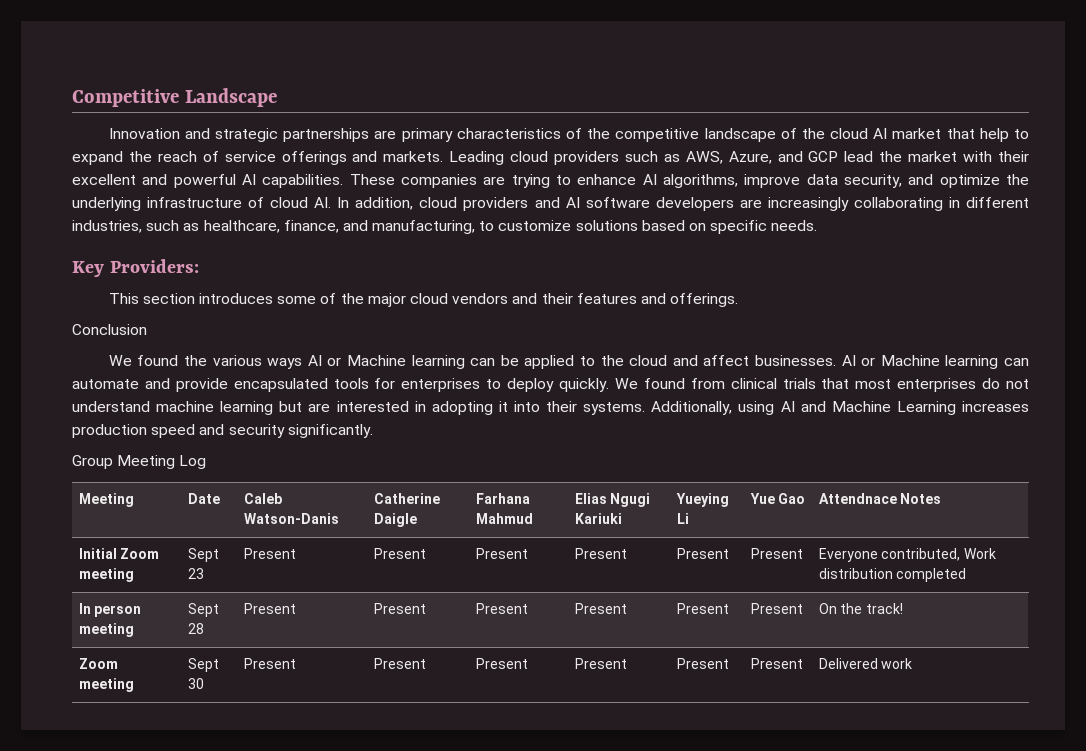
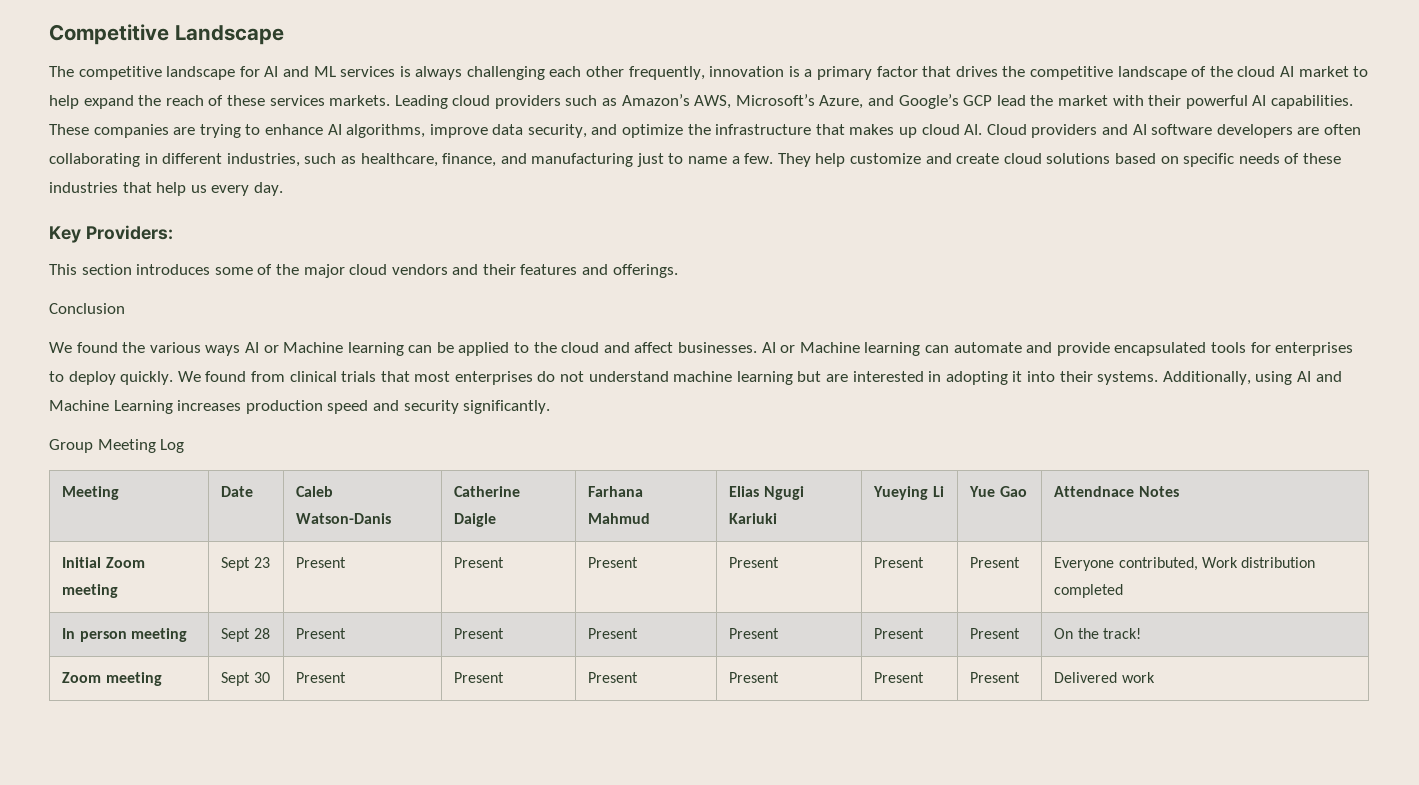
- Innovation and strategic partnerships are primary characteristics of the competitive landscape of the cloud AI market that help to expand the reach of service offerings and markets.
+ The competitive landscape for AI and ML services is always challenging each other frequently, innovation is a primary factor that drives the competitive landscape of the cloud AI market to help expand the reach of these services markets.
- Leading cloud providers such as AWS, Azure, and GCP lead the market with their excellent and powerful AI capabilities.
+ Leading cloud providers such as Amazon’s AWS, Microsoft’s Azure, and Google’s GCP lead the market with their powerful AI capabilities.
- These companies are trying to enhance AI algorithms, improve data security, and optimize the underlying infrastructure of cloud AI. In addition, cloud providers and AI software developers are increasingly collaborating in different industries, such as healthcare, finance, and manufacturing, to customize solutions based on specific needs.
+ These companies are trying to enhance AI algorithms, improve data security, and optimize the infrastructure that makes up cloud AI. Cloud providers and AI software developers are often collaborating in different industries, such as healthcare, finance, and manufacturing just to name a few. They help customize and create cloud solutions based on specific needs of these industries that help us every day.

